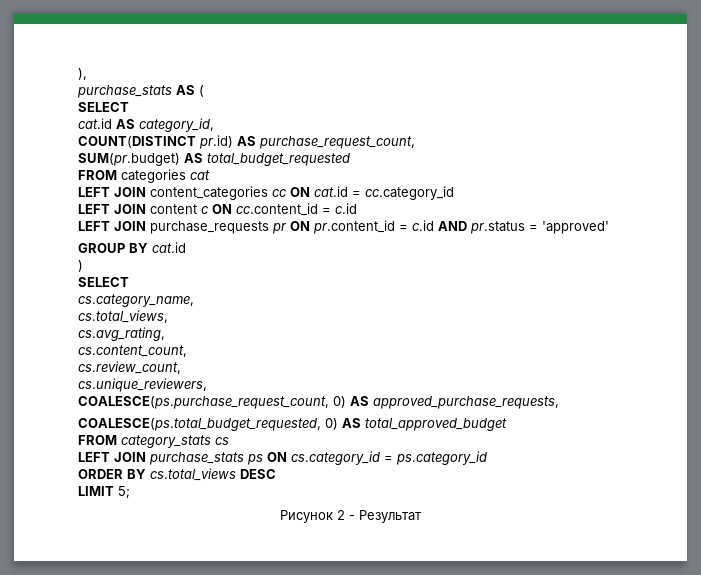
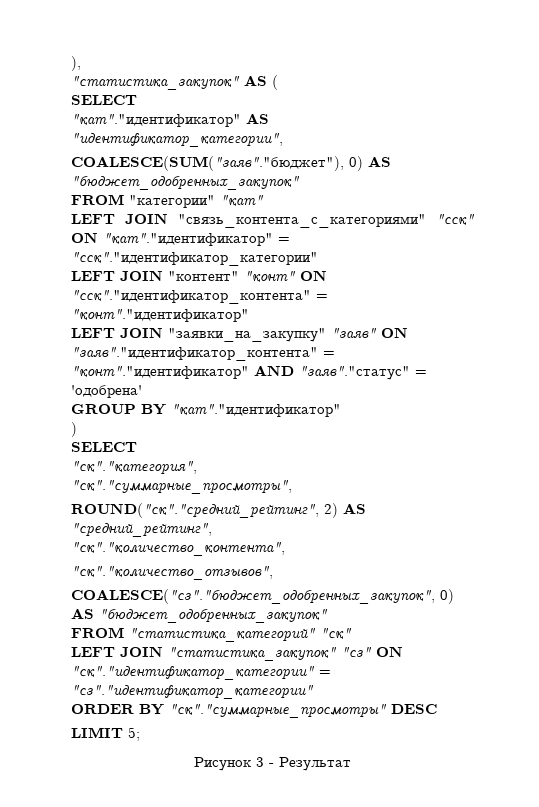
- purchase_stats AS (
+ "статистика_закупок" AS (
- cat.id AS category_id,
- COUNT(DISTINCT pr.id) AS purchase_request_count,
- SUM(pr.budget) AS total_budget_requested
- FROM categories cat
- LEFT JOIN content_categories cc ON cat.id = cc.category_id
- LEFT JOIN content c ON cc.content_id = c.id
- LEFT JOIN purchase_requests pr ON pr.content_id = c.id AND pr.status = 'approved'
+ "кат"."идентификатор" AS "идентификатор_категории",
+ COALESCE(SUM("заяв"."бюджет"), 0) AS "бюджет_одобренных_закупок"
+ FROM "категории" "кат"
+ LEFT JOIN "связь_контента_с_категориями" "сск" ON "кат"."идентификатор" = "сск"."идентификатор_категории"
+ LEFT JOIN "контент" "конт" ON "сск"."идентификатор_контента" = "конт"."идентификатор"
+ LEFT JOIN "заявки_на_закупку" "заяв" ON "заяв"."идентификатор_контента" = "конт"."идентификатор" AND "заяв"."статус" = 'одобрена'
- GROUP BY cat.id
+ GROUP BY "кат"."идентификатор"
- cs.category_name,
- cs.total_views,
- cs.avg_rating,
- cs.content_count,
- cs.review_count,
- cs.unique_reviewers,
- COALESCE(ps.purchase_request_count, 0) AS approved_purchase_requests,
- COALESCE(ps.total_budget_requested, 0) AS total_approved_budget
- FROM category_stats cs
- LEFT JOIN purchase_stats ps ON cs.category_id = ps.category_id
+ "ск"."категория",
+ "ск"."суммарные_просмотры",
+ ROUND("ск"."средний_рейтинг", 2) AS "средний_рейтинг",
+ "ск"."количество_контента",
+ "ск"."количество_отзывов",
+ COALESCE("сз"."бюджет_одобренных_закупок", 0) AS "бюджет_одобренных_закупок"
+ FROM "статистика_категорий" "ск"
+ LEFT JOIN "статистика_закупок" "сз" ON "ск"."идентификатор_категории" = "сз"."идентификатор_категории"
- ORDER BY cs.total_views DESC
+ ORDER BY "ск"."суммарные_просмотры" DESC
- Рисунок 2 - Результат
+ Рисунок 3 - Результат

